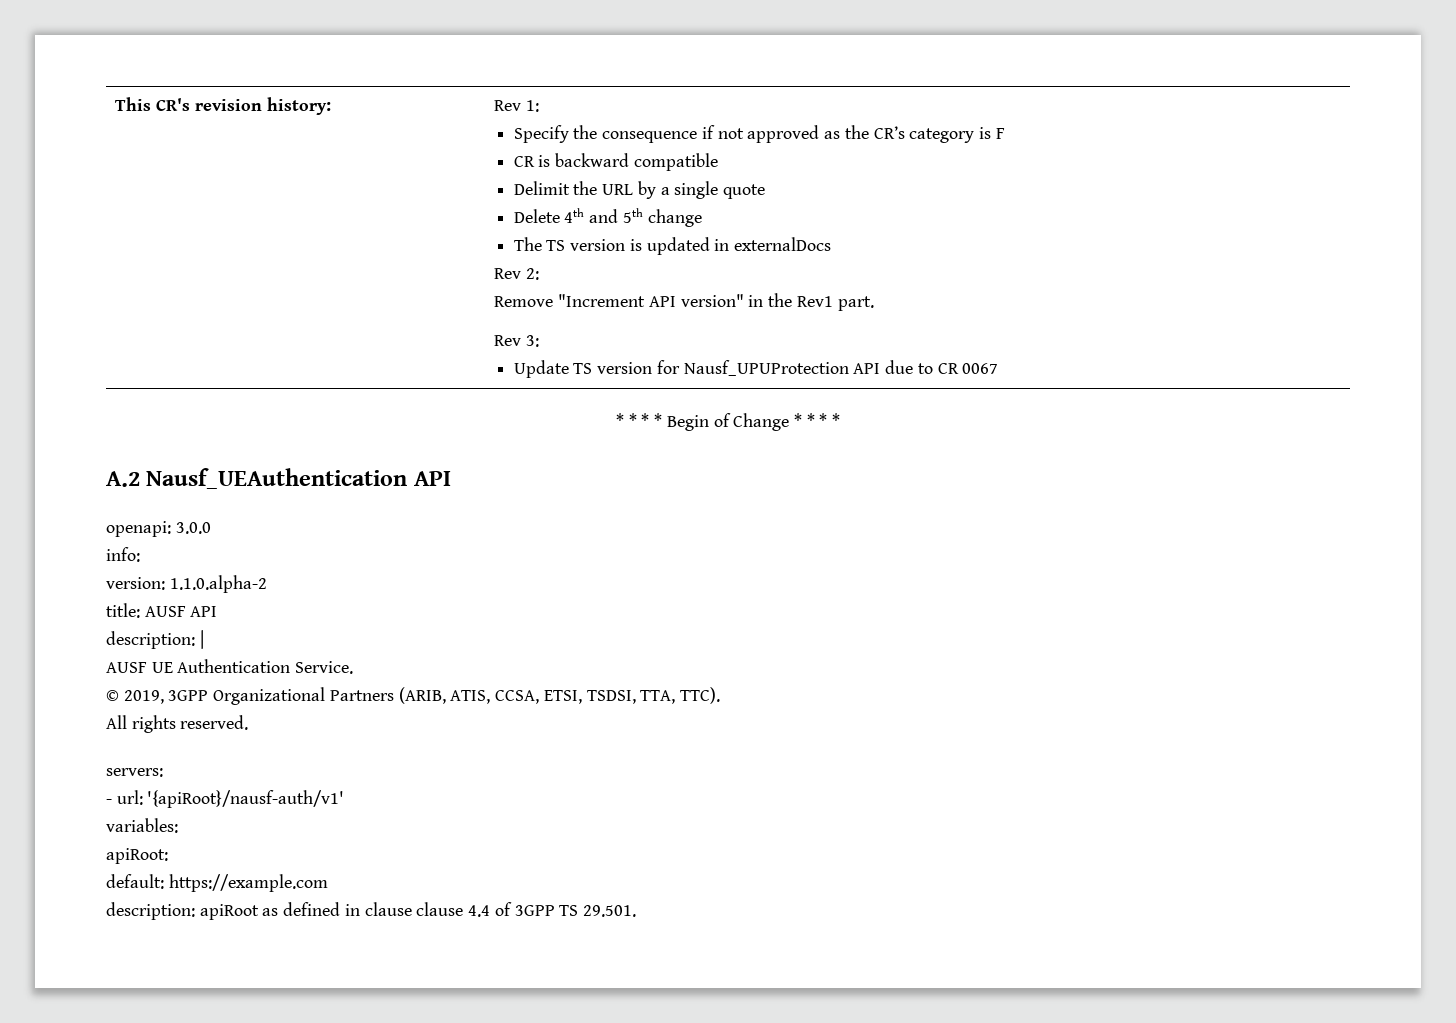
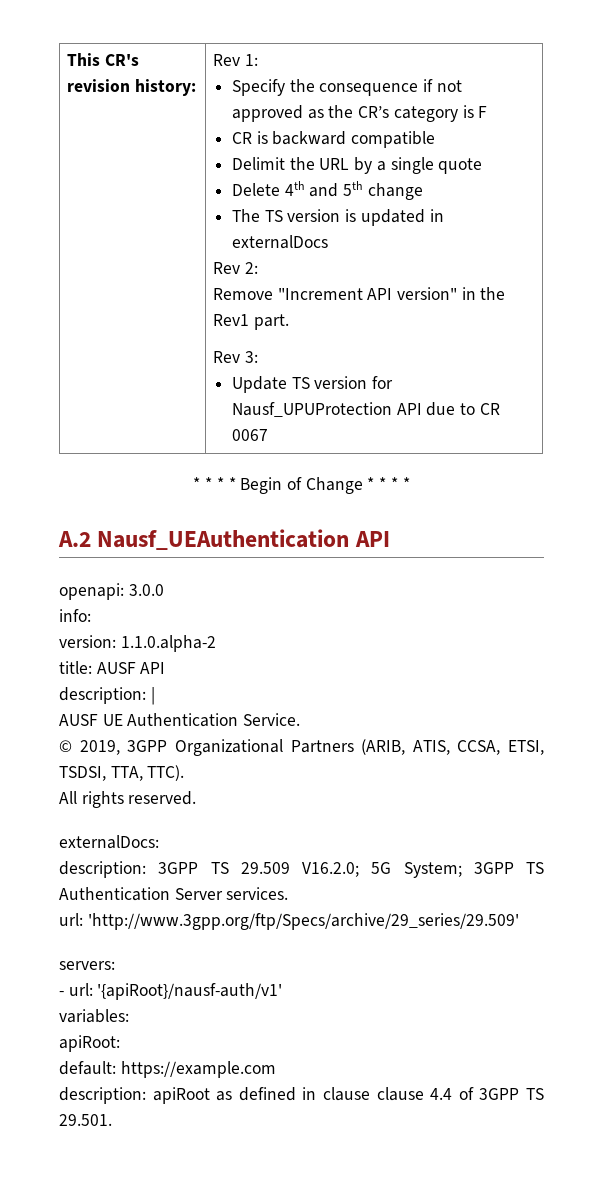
+ externalDocs:
+ description: 3GPP TS 29.509 V16.2.0; 5G System; 3GPP TS Authentication Server services.
+ url: 'http://www.3gpp.org/ftp/Specs/archive/29_series/29.509'

